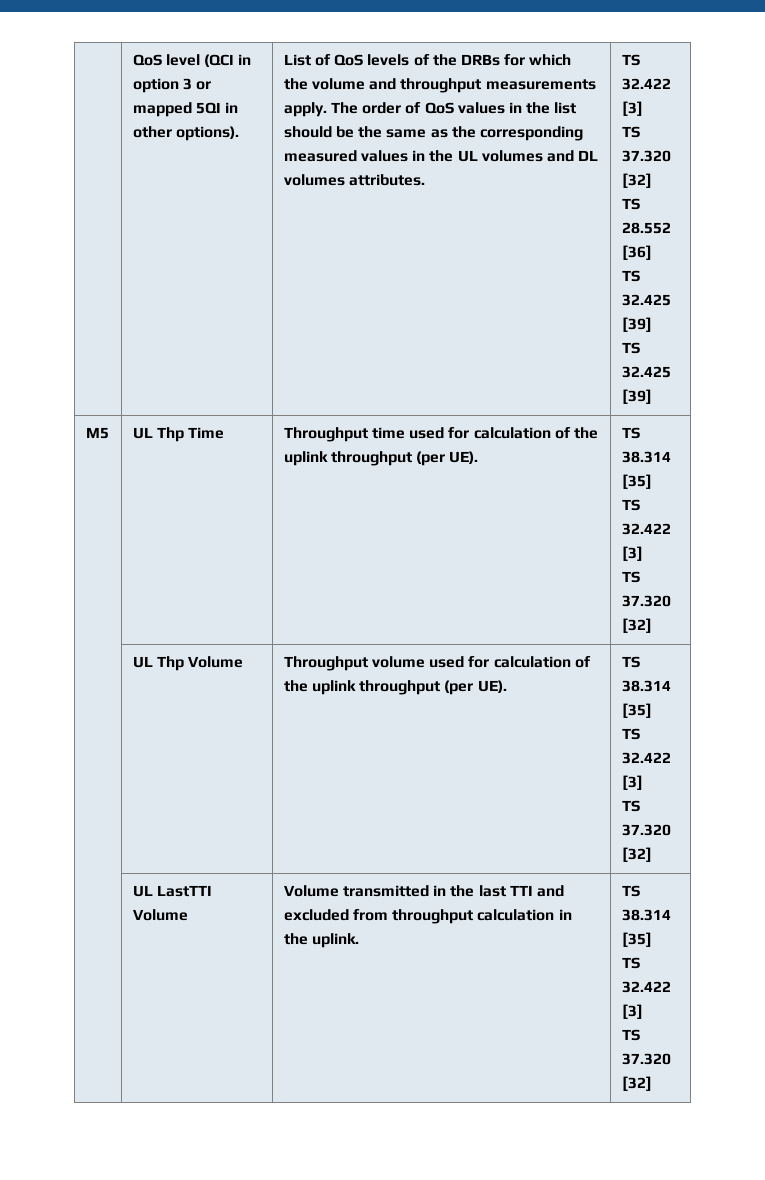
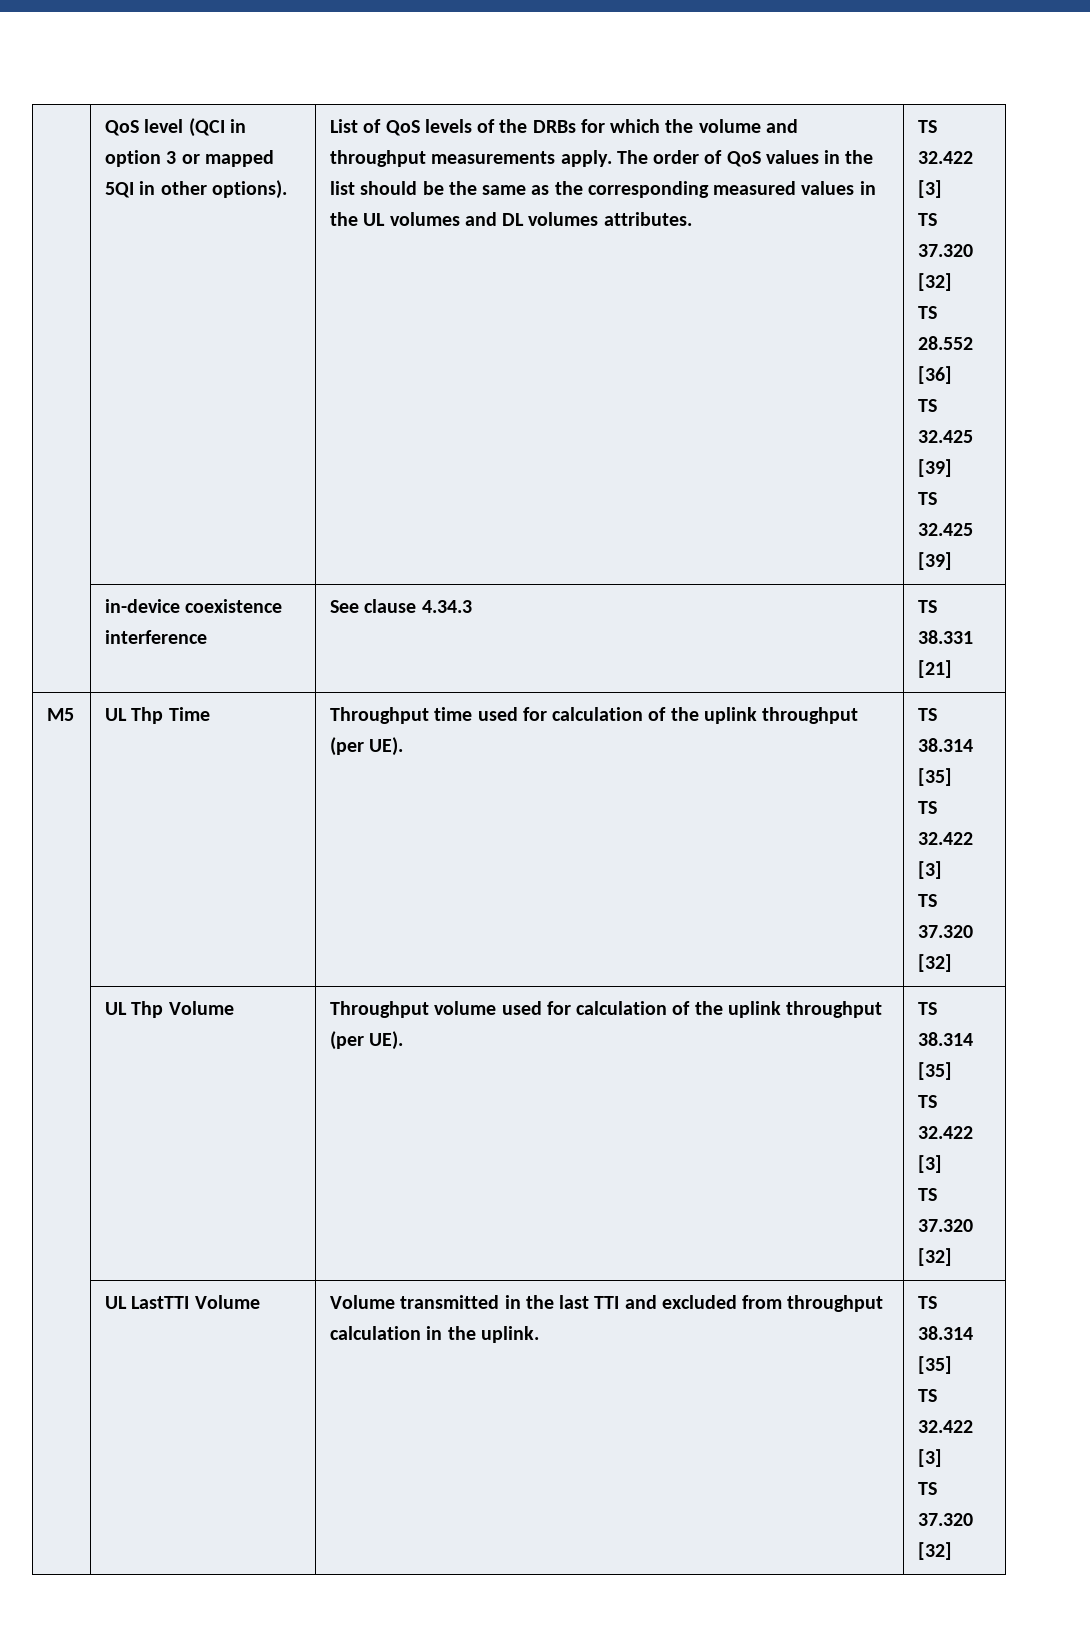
+ | in-device coexistence interference | See clause 4.34.3 | TS 38.331 [21]

